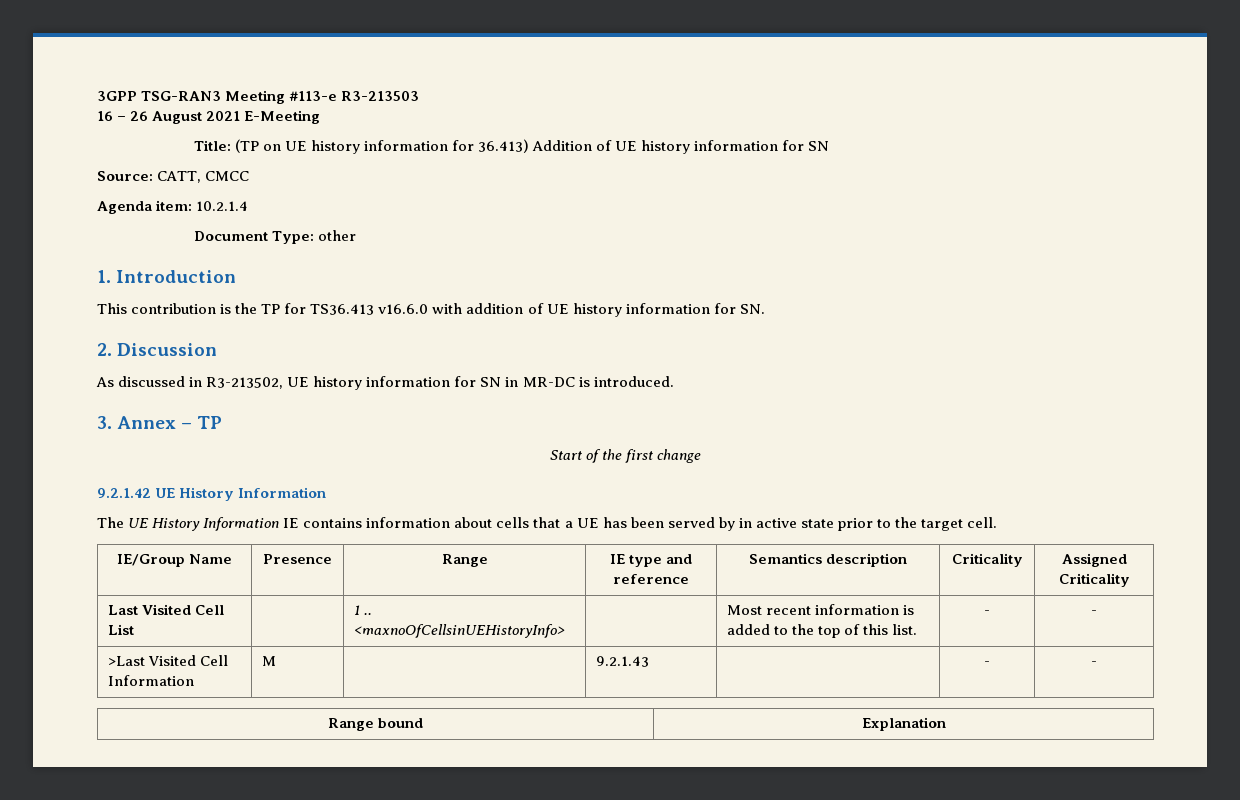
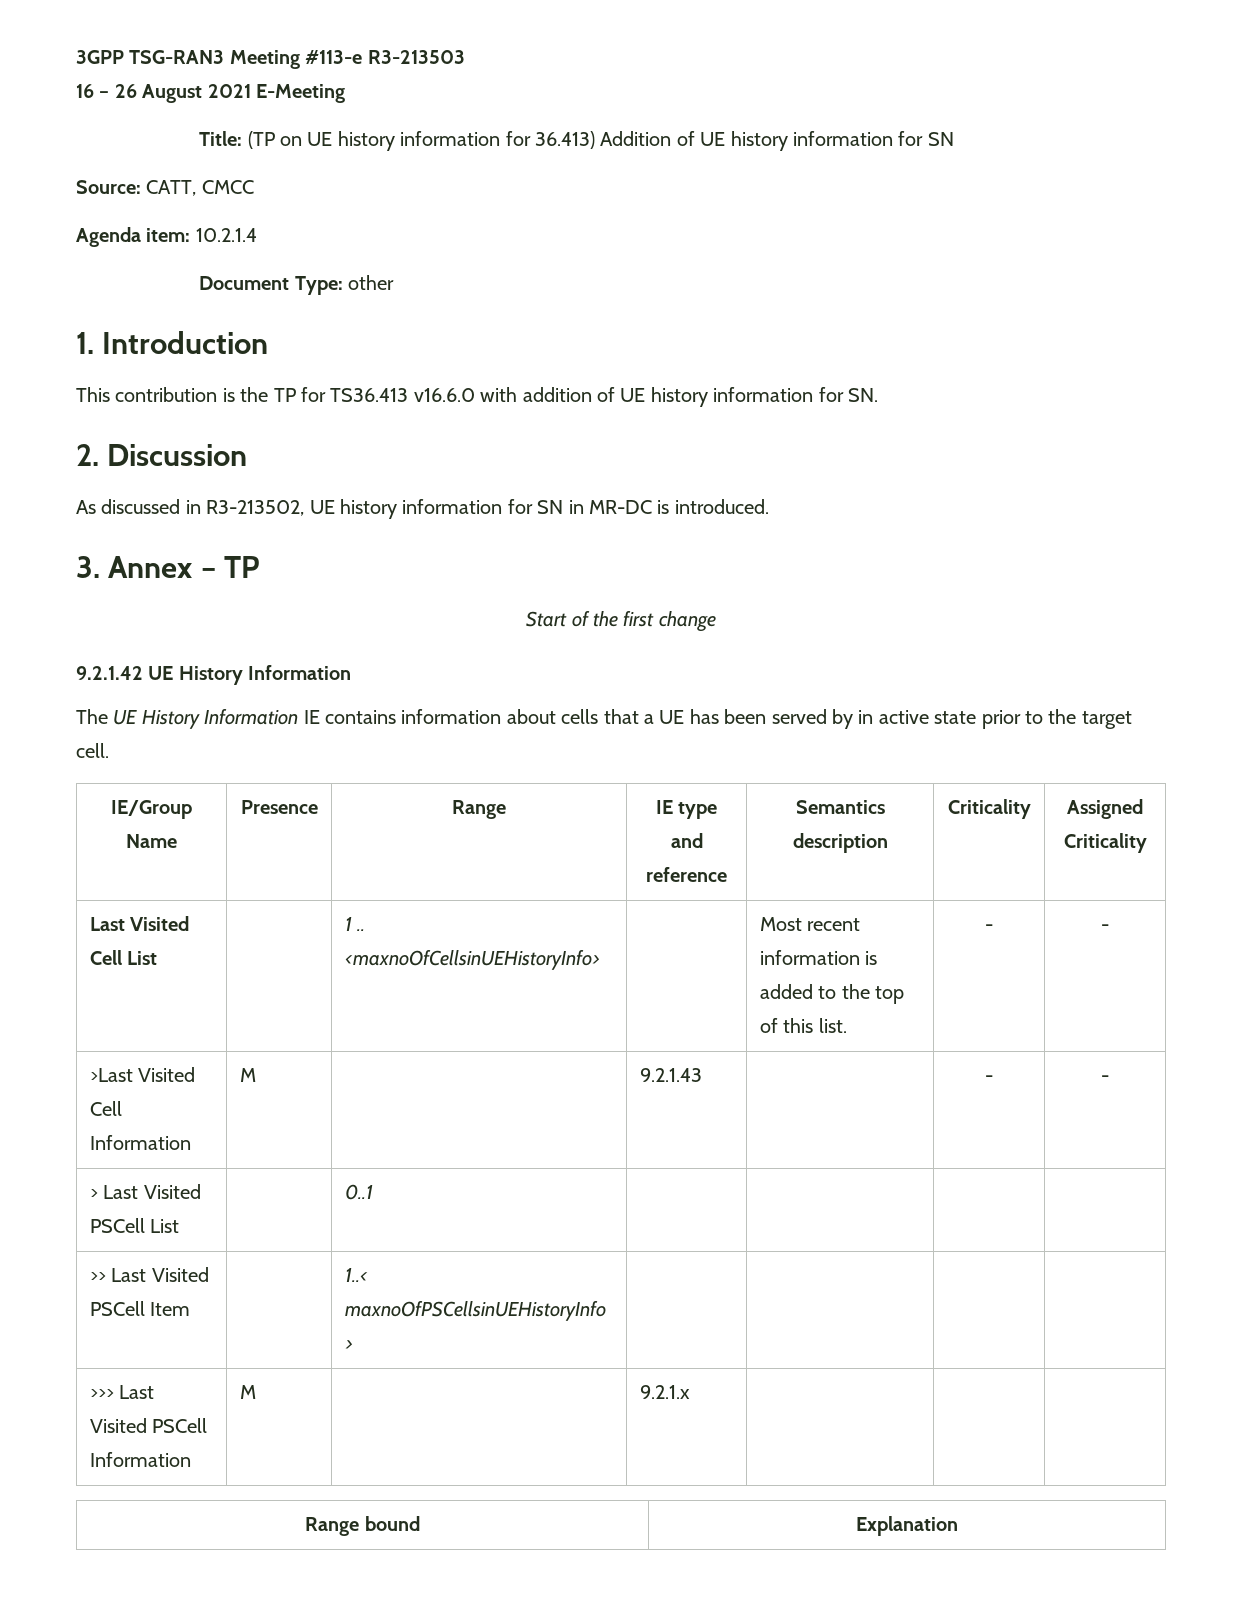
+ > Last Visited PSCell List | | 0..1 | | | |
+ >> Last Visited PSCell Item | | 1..< maxnoOfPSCellsinUEHistoryInfo > | | | |
+ >>> Last Visited PSCell Information | M | | 9.2.1.x | | |

